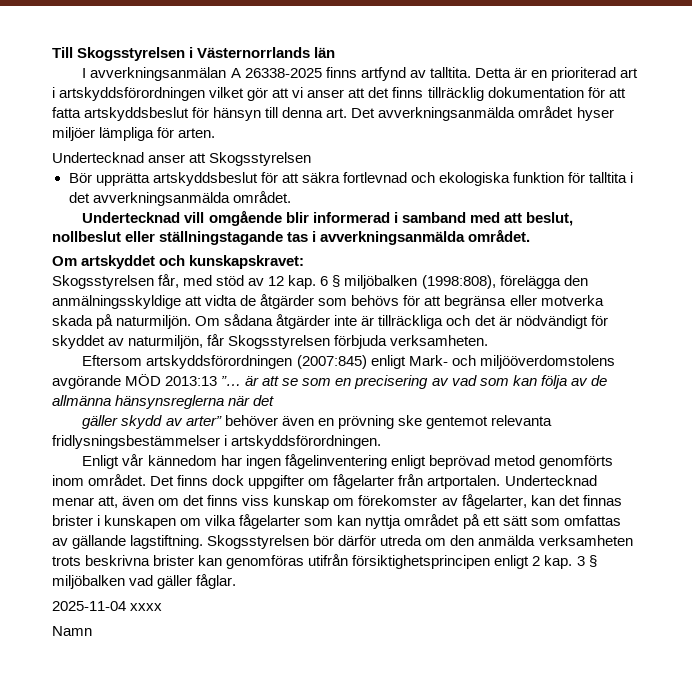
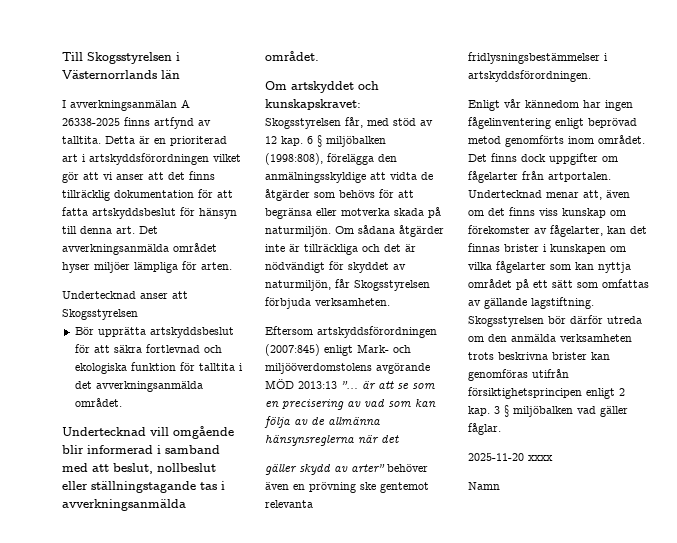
- 2025-11-04 xxxx
+ 2025-11-20 xxxx

